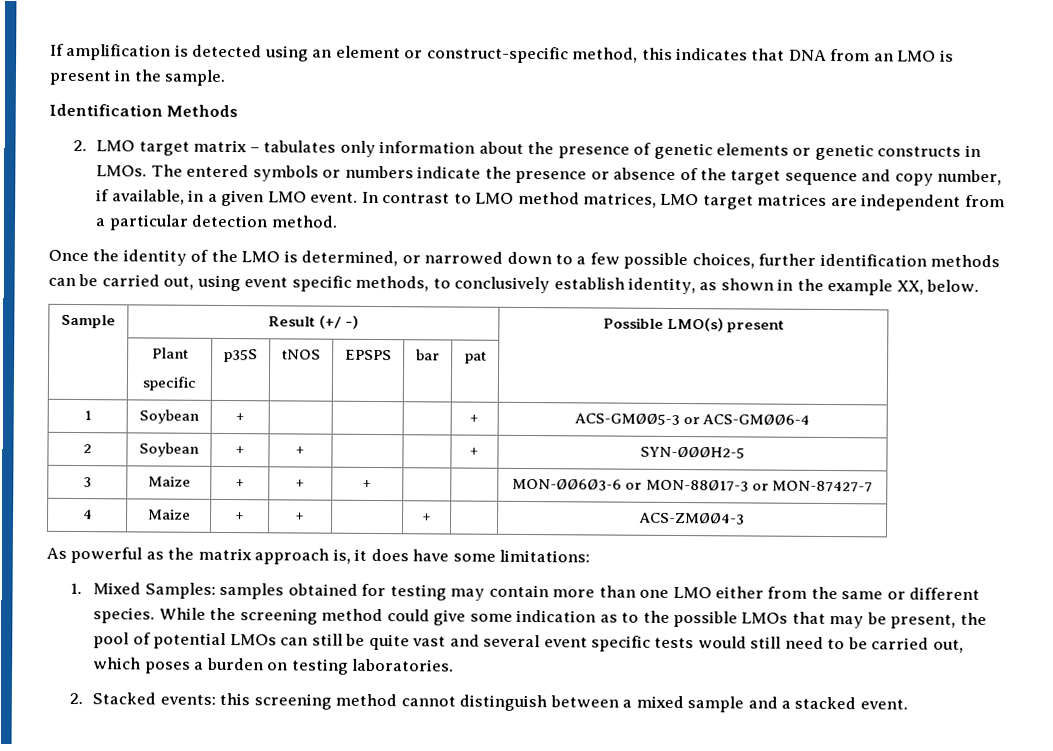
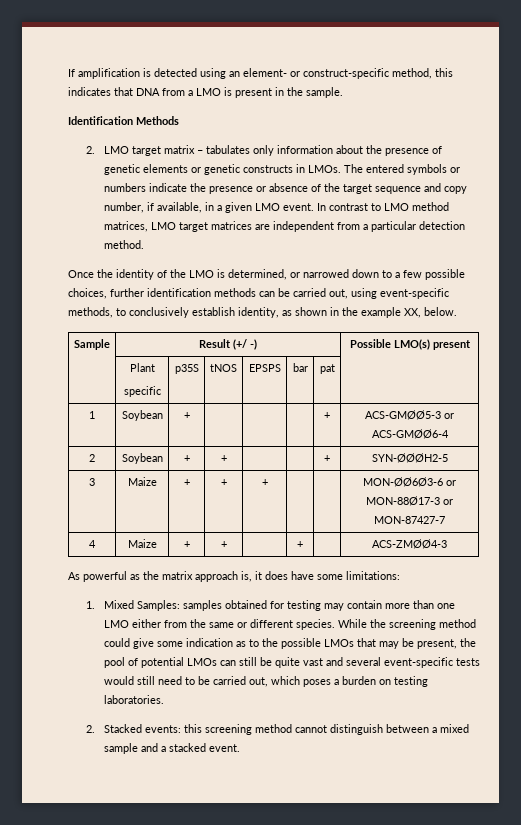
- If amplification is detected using an element or construct-specific method, this indicates that DNA from an LMO is present in the sample.
+ If amplification is detected using an element- or construct-specific method, this indicates that DNA from a LMO is present in the sample.
- Once the identity of the LMO is determined, or narrowed down to a few possible choices, further identification methods can be carried out, using event specific methods, to conclusively establish identity, as shown in the example XX, below.
+ Once the identity of the LMO is determined, or narrowed down to a few possible choices, further identification methods can be carried out, using event-specific methods, to conclusively establish identity, as shown in the example XX, below.
- While the screening method could give some indication as to the possible LMOs that may be present, the pool of potential LMOs can still be quite vast and several event specific tests would still need to be carried out, which poses a burden on testing laboratories.
+ While the screening method could give some indication as to the possible LMOs that may be present, the pool of potential LMOs can still be quite vast and several event-specific tests would still need to be carried out, which poses a burden on testing laboratories.

